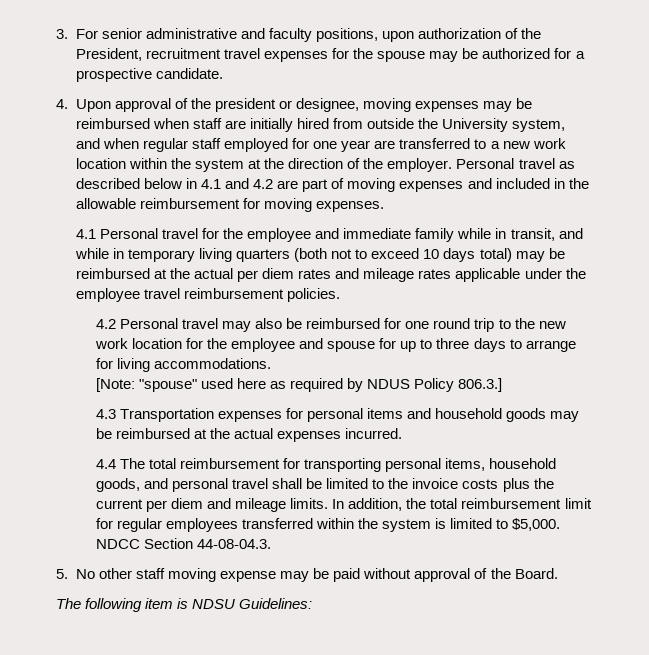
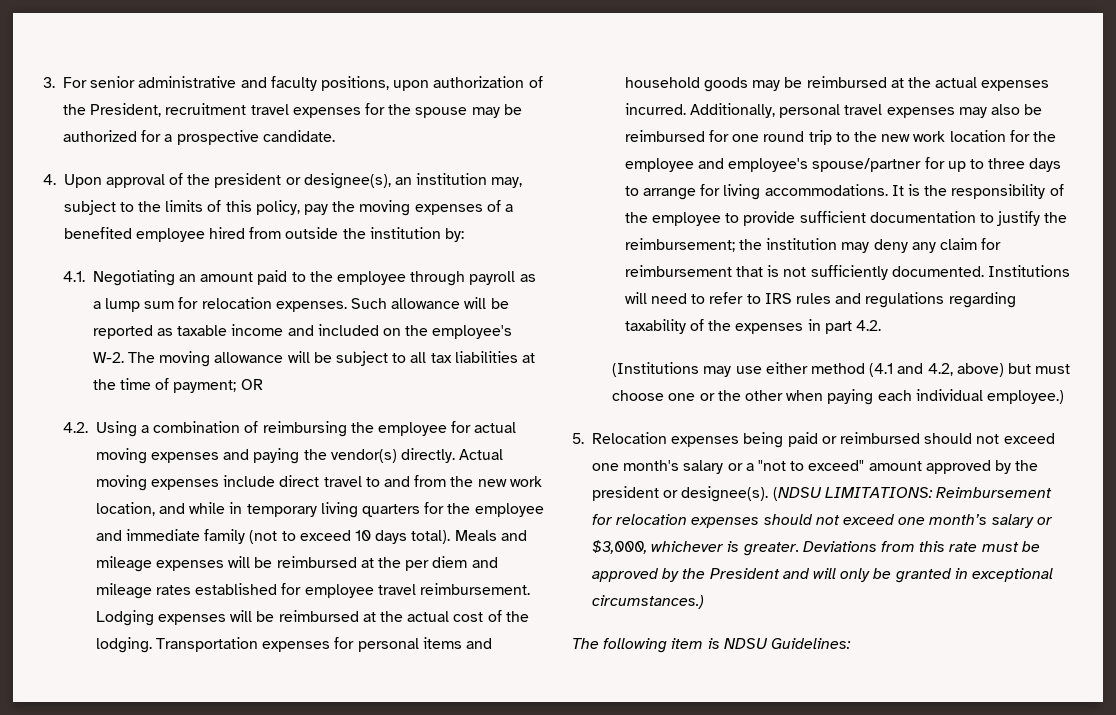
- 4. Upon approval of the president or designee, moving expenses may be reimbursed when staff are initially hired from outside the University system, and when regular staff employed for one year are transferred to a new work location within the system at the direction of the employer. Personal travel as described below in 4.1 and 4.2 are part of moving expenses and included in the allowable reimbursement for moving expenses.
- 4.1 Personal travel for the employee and immediate family while in transit, and while in temporary living quarters (both not to exceed 10 days total) may be reimbursed at the actual per diem rates and mileage rates applicable under the employee travel reimbursement policies.
- 4.2 Personal travel may also be reimbursed for one round trip to the new work location for the employee and spouse for up to three days to arrange for living accommodations.
- [Note: "spouse" used here as required by NDUS Policy 806.3.]
- 4.3 Transportation expenses for personal items and household goods may be reimbursed at the actual expenses incurred.
- 4.4 The total reimbursement for transporting personal items, household goods, and personal travel shall be limited to the invoice costs plus the current per diem and mileage limits. In addition, the total reimbursement limit for regular employees transferred within the system is limited to $5,000. NDCC Section 44-08-04.3.
- 5. No other staff moving expense may be paid without approval of the Board.
+ 4. Upon approval of the president or designee(s), an institution may, subject to the limits of this policy, pay the moving expenses of a benefited employee hired from outside the institution by:
+ 4.1. Negotiating an amount paid to the employee through payroll as a lump sum for relocation expenses. Such allowance will be reported as taxable income and included on the employee's W-2. The moving allowance will be subject to all tax liabilities at the time of payment; OR
+ 4.2. Using a combination of reimbursing the employee for actual moving expenses and paying the vendor(s) directly. Actual moving expenses include direct travel to and from the new work location, and while in temporary living quarters for the employee and immediate family (not to exceed 10 days total). Meals and mileage expenses will be reimbursed at the per diem and mileage rates established for employee travel reimbursement. Lodging expenses will be reimbursed at the actual cost of the lodging. Transportation expenses for personal items and household goods may be reimbursed at the actual expenses incurred. Additionally, personal travel expenses may also be reimbursed for one round trip to the new work location for the employee and employee's spouse/partner for up to three days to arrange for living accommodations. It is the responsibility of the employee to provide sufficient documentation to justify the reimbursement; the institution may deny any claim for reimbursement that is not sufficiently documented. Institutions will need to refer to IRS rules and regulations regarding taxability of the expenses in part 4.2.
+ (Institutions may use either method (4.1 and 4.2, above) but must choose one or the other when paying each individual employee.)
+ 5. Relocation expenses being paid or reimbursed should not exceed one month's salary or a "not to exceed" amount approved by the president or designee(s). (NDSU LIMITATIONS: Reimbursement for relocation expenses should not exceed one month’s salary or $3,000, whichever is greater. Deviations from this rate must be approved by the President and will only be granted in exceptional circumstances.)

